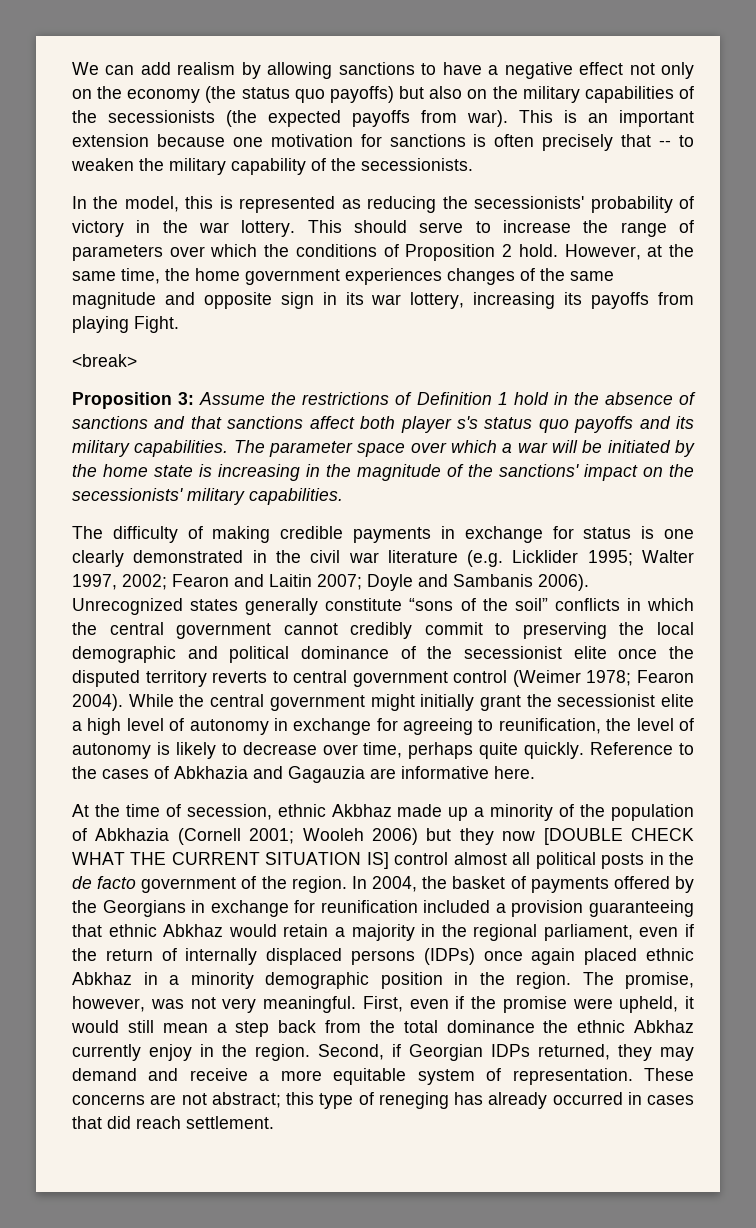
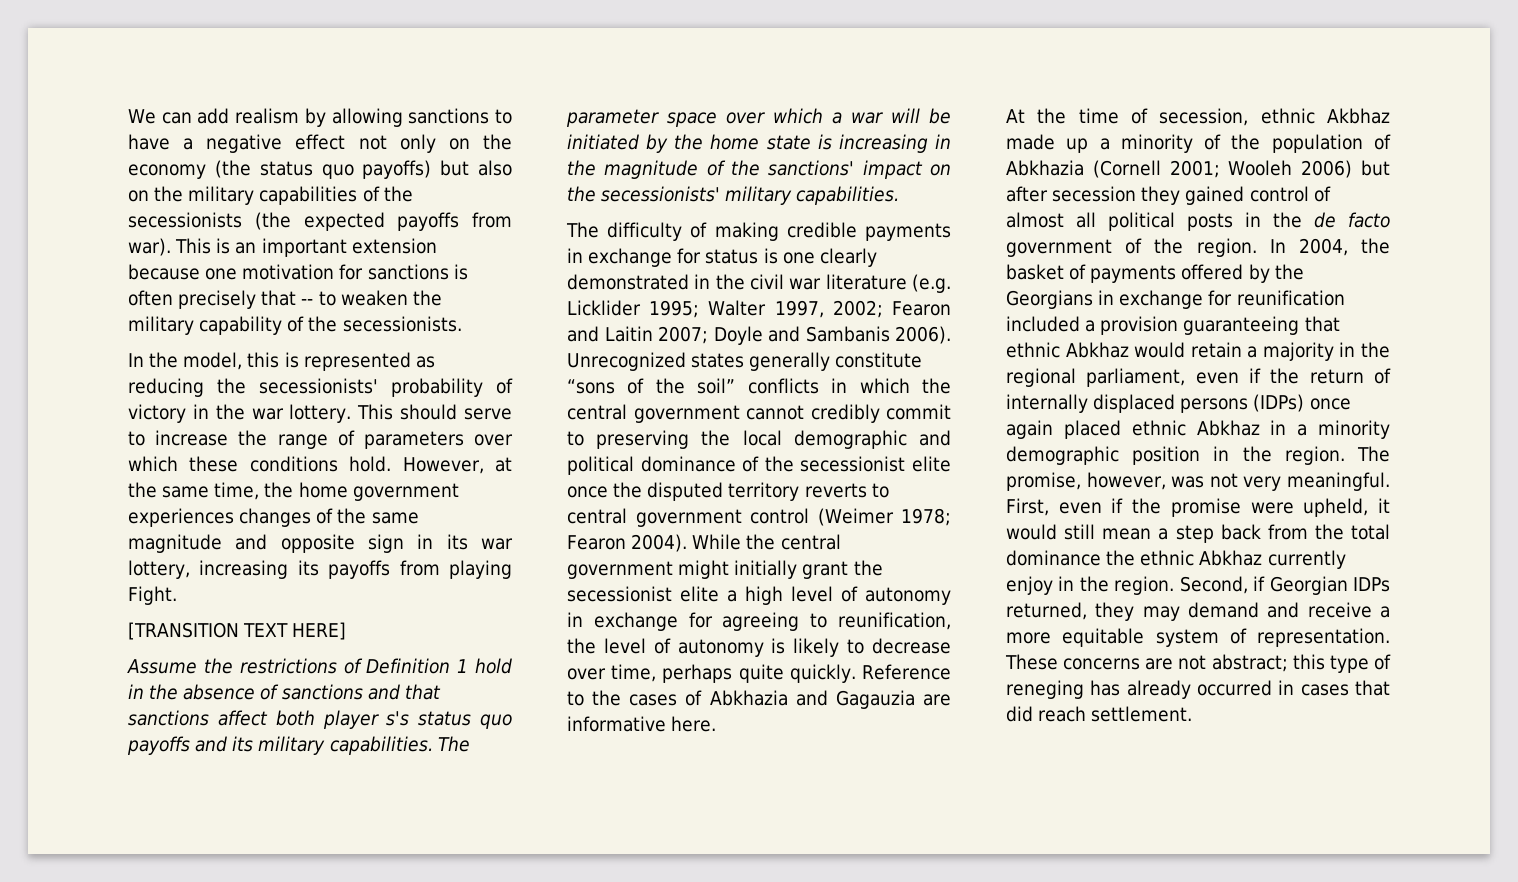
- This should serve to increase the range of parameters over which the conditions of Proposition 2 hold.
+ This should serve to increase the range of parameters over which these conditions hold.
- <break>
- Proposition 3: Assume the restrictions of Definition 1 hold in the absence of sanctions and that sanctions affect both player s's status quo payoffs and its military capabilities.
+ [TRANSITION TEXT HERE]
+ Assume the restrictions of Definition 1 hold in the absence of sanctions and that sanctions affect both player s's status quo payoffs and its military capabilities.
- At the time of secession, ethnic Akbhaz made up a minority of the population of Abkhazia (Cornell 2001; Wooleh 2006) but they now [DOUBLE CHECK WHAT THE CURRENT SITUATION IS] control almost all political posts in the de facto government of the region.
+ At the time of secession, ethnic Akbhaz made up a minority of the population of Abkhazia (Cornell 2001; Wooleh 2006) but after secession they gained control of almost all political posts in the de facto government of the region.

